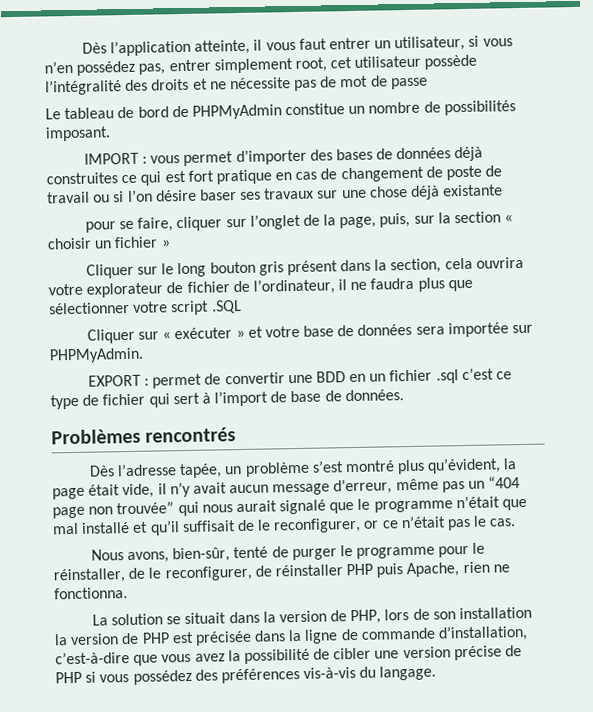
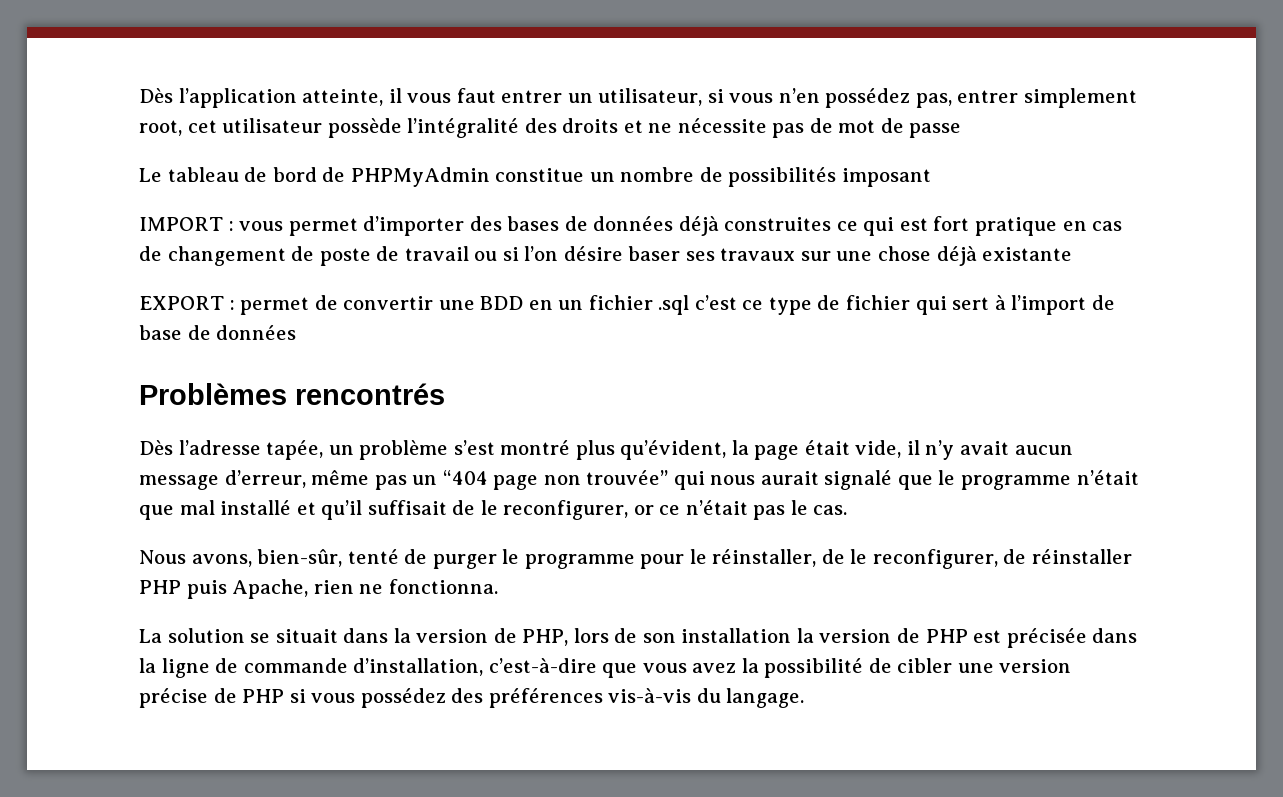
- Le tableau de bord de PHPMyAdmin constitue un nombre de possibilités imposant.
+ Le tableau de bord de PHPMyAdmin constitue un nombre de possibilités imposant
- pour se faire, cliquer sur l’onglet de la page, puis, sur la section « choisir un fichier »
- Cliquer sur le long bouton gris présent dans la section, cela ouvrira votre explorateur de fichier de l’ordinateur, il ne faudra plus que sélectionner votre script .SQL
- Cliquer sur « exécuter » et votre base de données sera importée sur PHPMyAdmin.
- EXPORT : permet de convertir une BDD en un fichier .sql c’est ce type de fichier qui sert à l’import de base de données.
+ EXPORT : permet de convertir une BDD en un fichier .sql c’est ce type de fichier qui sert à l’import de base de données

